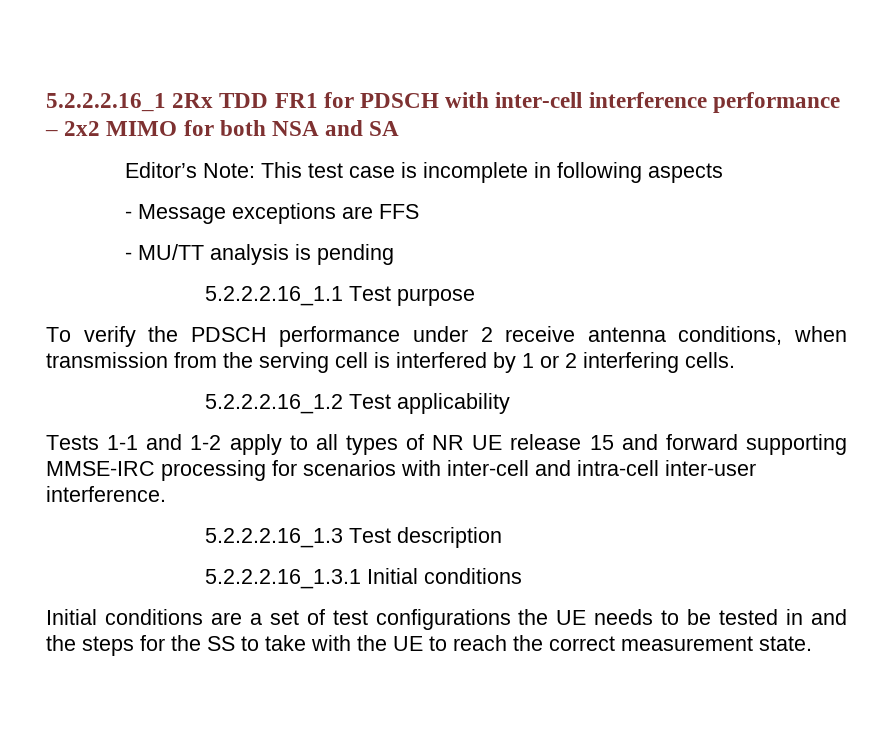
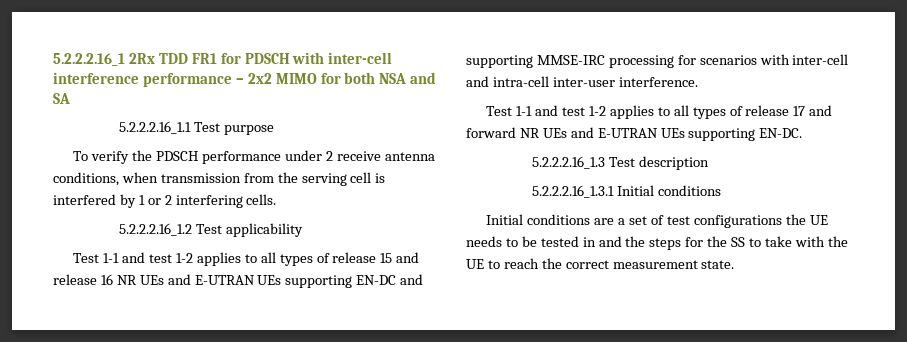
- Editor’s Note: This test case is incomplete in following aspects
- - Message exceptions are FFS
- - MU/TT analysis is pending
- Tests 1-1 and 1-2 apply to all types of NR UE release 15 and forward supporting MMSE-IRC processing for scenarios with inter-cell and intra-cell inter-user interference.
+ Test 1-1 and test 1-2 applies to all types of release 15 and release 16 NR UEs and E-UTRAN UEs supporting EN-DC and supporting MMSE-IRC processing for scenarios with inter-cell and intra-cell inter-user interference.
+ Test 1-1 and test 1-2 applies to all types of release 17 and forward NR UEs and E-UTRAN UEs supporting EN-DC.

